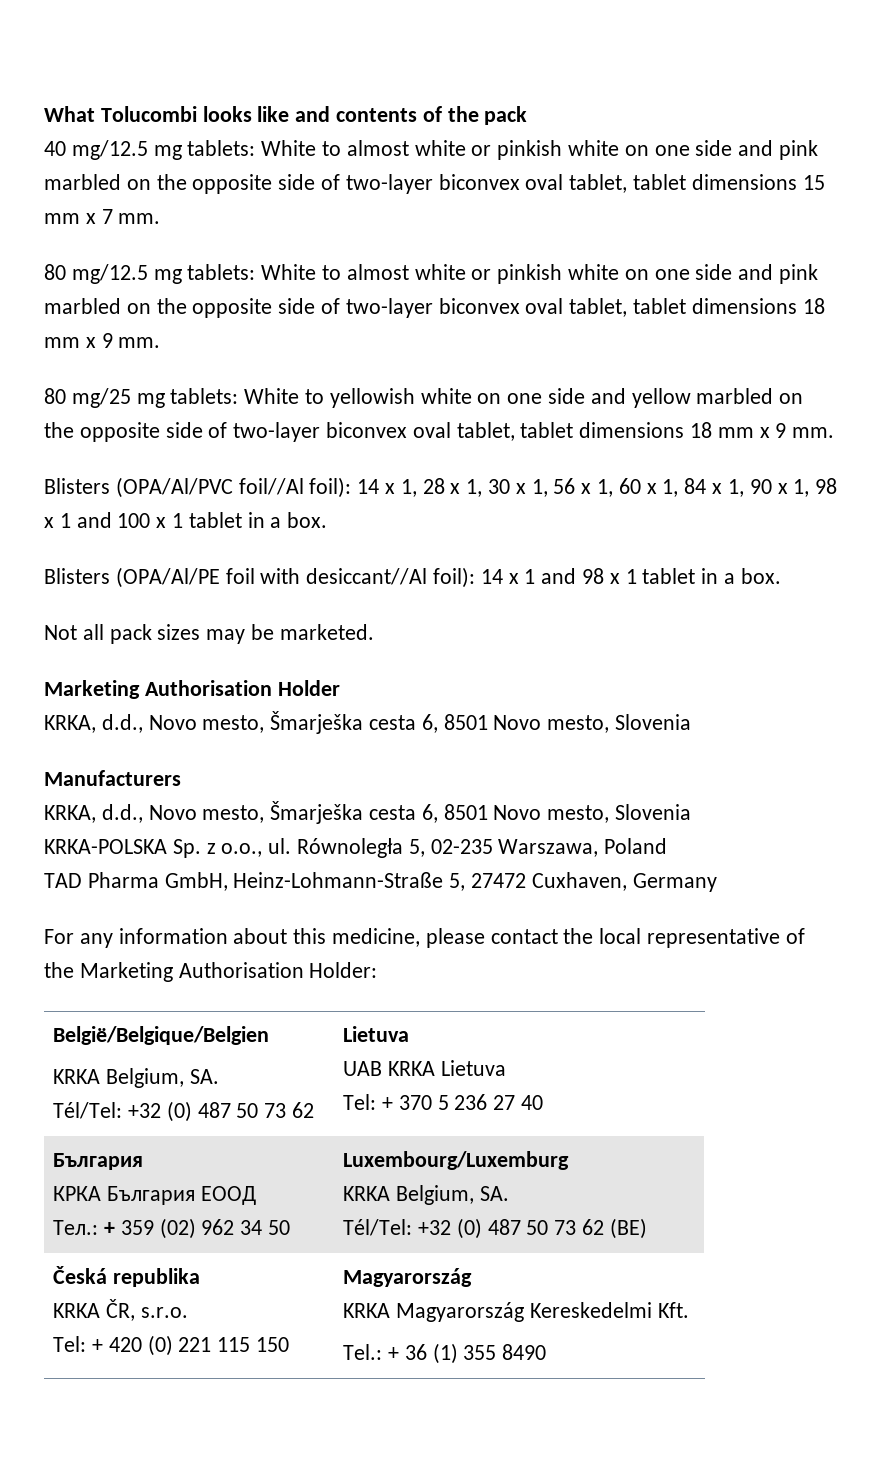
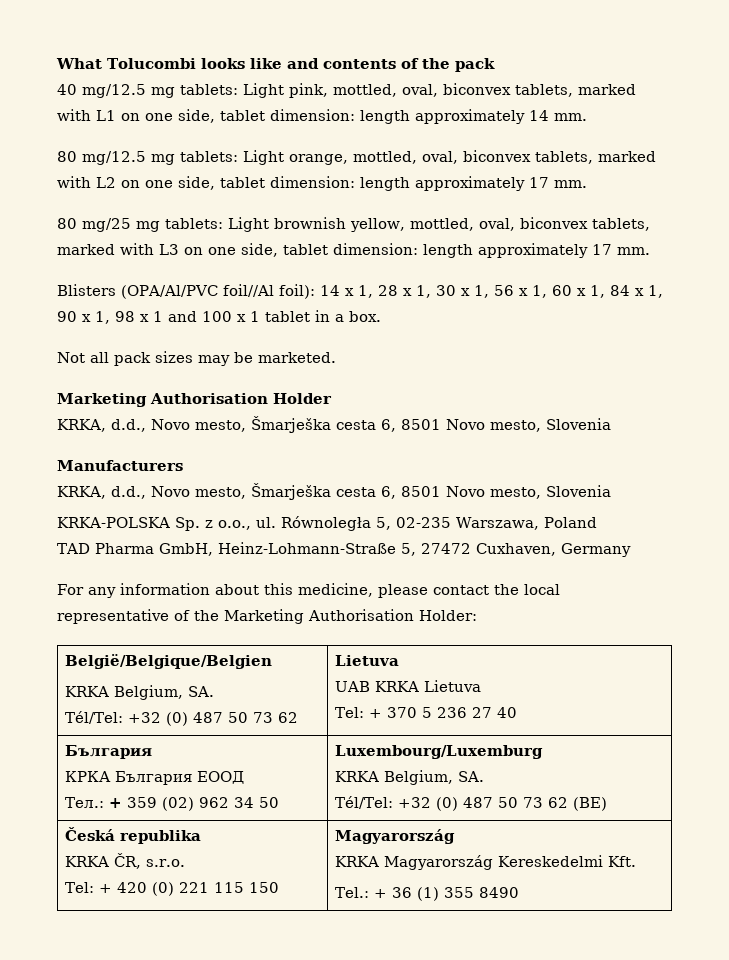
- 40 mg/12.5 mg tablets: White to almost white or pinkish white on one side and pink marbled on the opposite side of two-layer biconvex oval tablet, tablet dimensions 15 mm x 7 mm.
+ 40 mg/12.5 mg tablets: Light pink, mottled, oval, biconvex tablets, marked with L1 on one side, tablet dimension: length approximately 14 mm.
- 80 mg/12.5 mg tablets: White to almost white or pinkish white on one side and pink marbled on the opposite side of two-layer biconvex oval tablet, tablet dimensions 18 mm x 9 mm.
+ 80 mg/12.5 mg tablets: Light orange, mottled, oval, biconvex tablets, marked with L2 on one side, tablet dimension: length approximately 17 mm.
- 80 mg/25 mg tablets: White to yellowish white on one side and yellow marbled on the opposite side of two-layer biconvex oval tablet, tablet dimensions 18 mm x 9 mm.
+ 80 mg/25 mg tablets: Light brownish yellow, mottled, oval, biconvex tablets, marked with L3 on one side, tablet dimension: length approximately 17 mm.
- Blisters (OPA/Al/PE foil with desiccant//Al foil): 14 x 1 and 98 x 1 tablet in a box.

